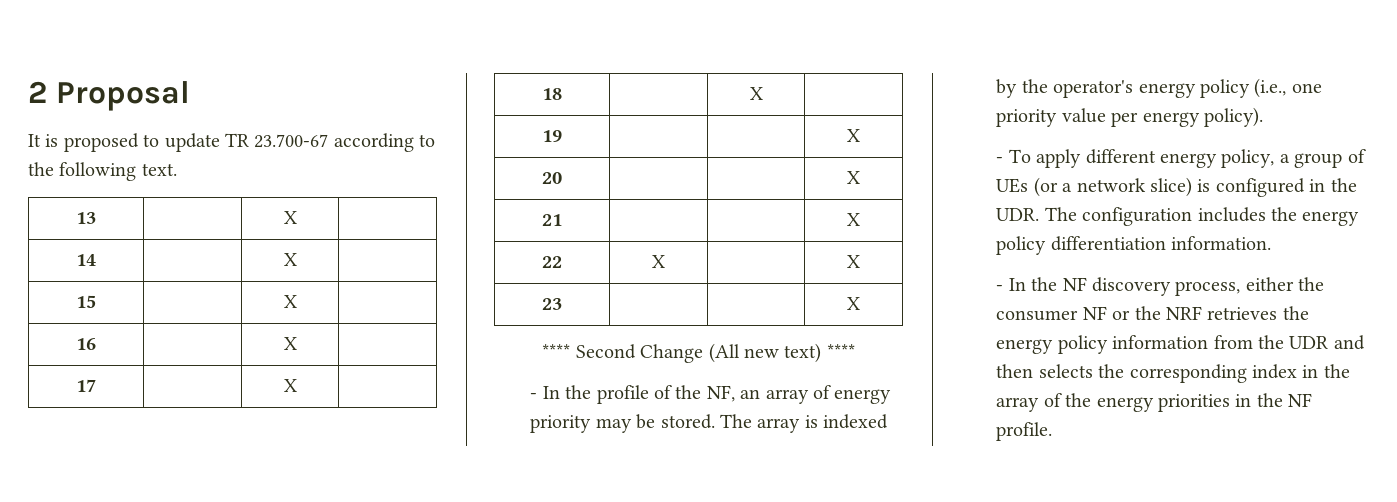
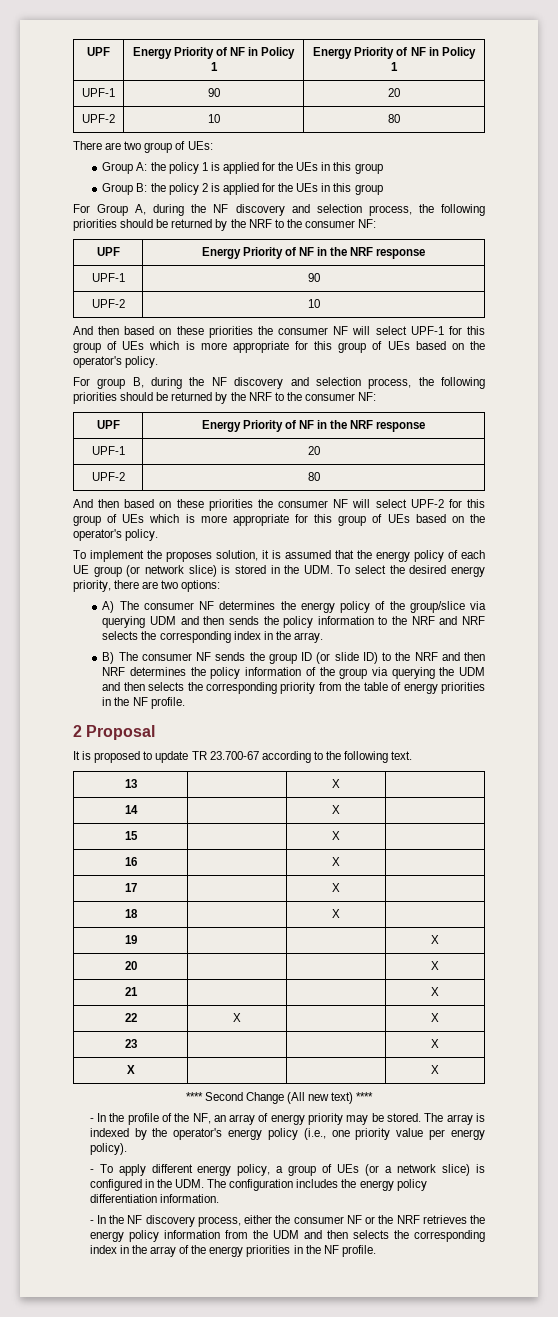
+ UPF | Energy Priority of NF in Policy 1 | Energy Priority of NF in Policy 1
+ UPF-1 | 90 | 20
+ UPF-2 | 10 | 80
+ There are two group of UEs:
+ Group A: the policy 1 is applied for the UEs in this group
+ Group B: the policy 2 is applied for the UEs in this group
+ For Group A, during the NF discovery and selection process, the following priorities should be returned by the NRF to the consumer NF:
+ UPF | Energy Priority of NF in the NRF response
+ UPF-1 | 90
+ UPF-2 | 10
+ And then based on these priorities the consumer NF will select UPF-1 for this group of UEs which is more appropriate for this group of UEs based on the operator's policy.
+ For group B, during the NF discovery and selection process, the following priorities should be returned by the NRF to the consumer NF:
+ UPF | Energy Priority of NF in the NRF response
+ UPF-1 | 20
+ UPF-2 | 80
+ And then based on these priorities the consumer NF will select UPF-2 for this group of UEs which is more appropriate for this group of UEs based on the operator's policy.
+ To implement the proposes solution, it is assumed that the energy policy of each UE group (or network slice) is stored in the UDM. To select the desired energy priority, there are two options:
+ A) The consumer NF determines the energy policy of the group/slice via querying UDM and then sends the policy information to the NRF and NRF selects the corresponding index in the array.
+ B) The consumer NF sends the group ID (or slide ID) to the NRF and then NRF determines the policy information of the group via querying the UDM and then selects the corresponding priority from the table of energy priorities in the NF profile.
+ X | | | X
- - To apply different energy policy, a group of UEs (or a network slice) is configured in the UDR. The configuration includes the energy policy differentiation information.
+ - To apply different energy policy, a group of UEs (or a network slice) is configured in the UDM. The configuration includes the energy policy differentiation information.
- - In the NF discovery process, either the consumer NF or the NRF retrieves the energy policy information from the UDR and then selects the corresponding index in the array of the energy priorities in the NF profile.
+ - In the NF discovery process, either the consumer NF or the NRF retrieves the energy policy information from the UDM and then selects the corresponding index in the array of the energy priorities in the NF profile.

